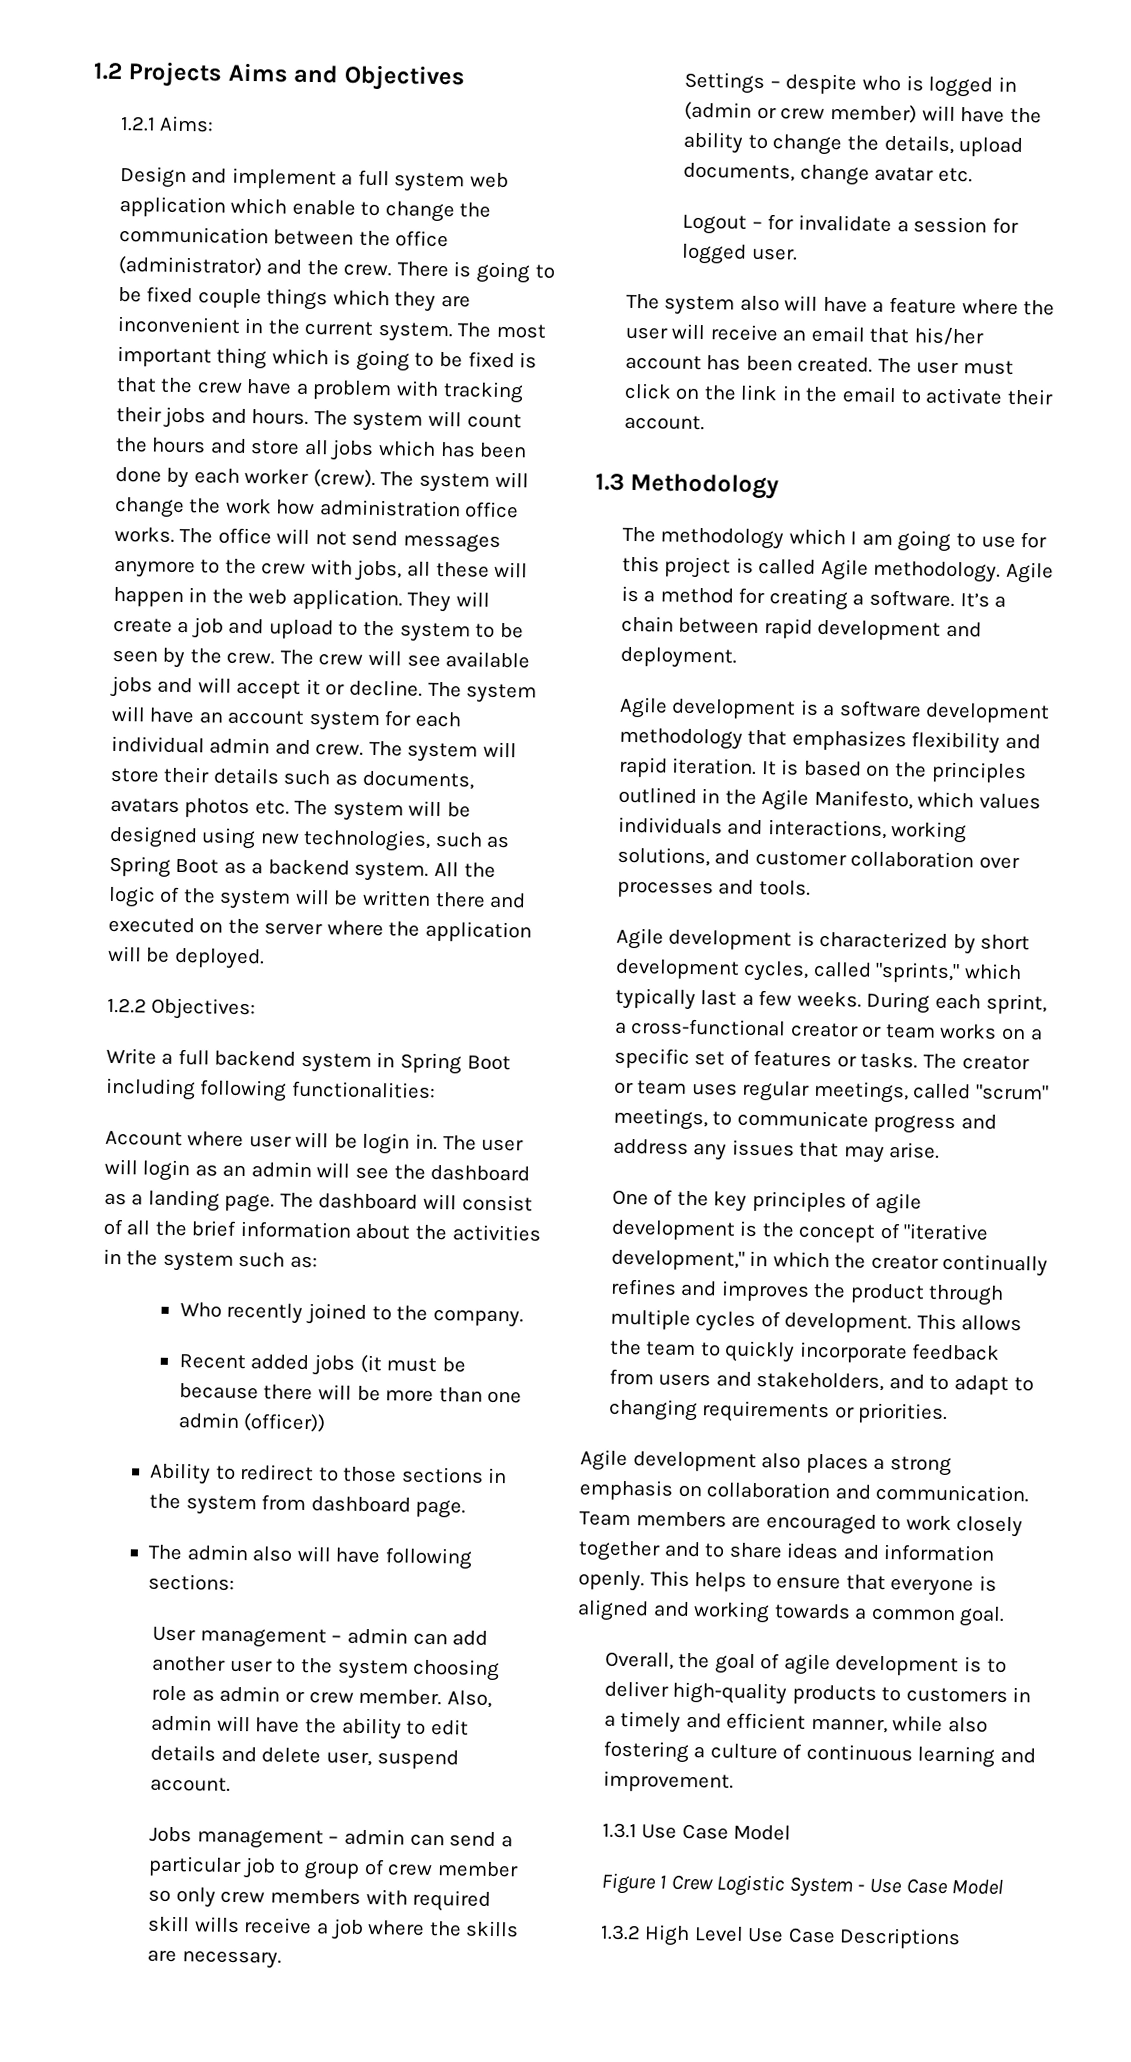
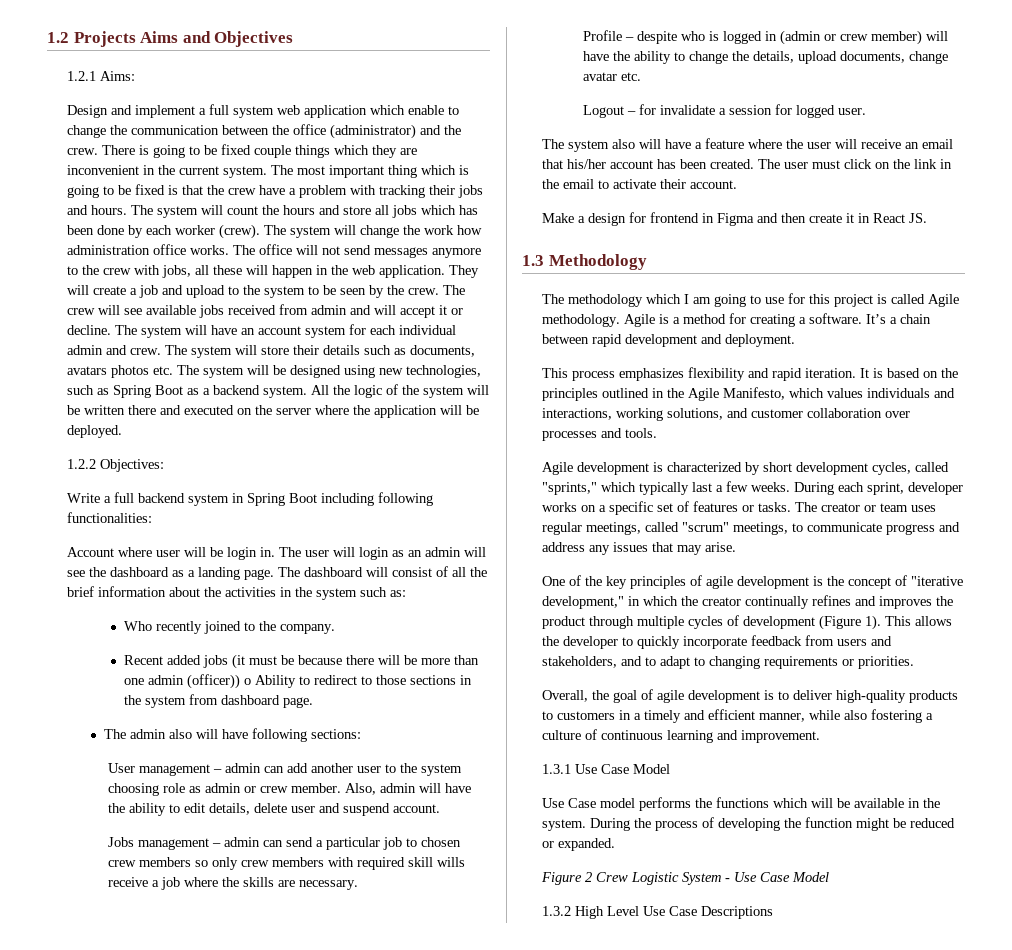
- The crew will see available jobs and will accept it or decline.
+ The crew will see available jobs received from admin and will accept it or decline.
- Recent added jobs (it must be because there will be more than one admin (officer))
- Ability to redirect to those sections in the system from dashboard page.
+ Recent added jobs (it must be because there will be more than one admin (officer)) o Ability to redirect to those sections in the system from dashboard page.
- Also, admin will have the ability to edit details and delete user, suspend account.
+ Also, admin will have the ability to edit details, delete user and suspend account.
- Jobs management – admin can send a particular job to group of crew member so only crew members with required skill wills receive a job where the skills are necessary.
+ Jobs management – admin can send a particular job to chosen crew members so only crew members with required skill wills receive a job where the skills are necessary.
- Settings – despite who is logged in (admin or crew member) will have the ability to change the details, upload documents, change avatar etc.
+ Profile – despite who is logged in (admin or crew member) will have the ability to change the details, upload documents, change avatar etc.
+ Make a design for frontend in Figma and then create it in React JS.
- Agile development is a software development methodology that emphasizes flexibility and rapid iteration.
+ This process emphasizes flexibility and rapid iteration.
- During each sprint, a cross-functional creator or team works on a specific set of features or tasks.
+ During each sprint, developer works on a specific set of features or tasks.
- One of the key principles of agile development is the concept of "iterative development," in which the creator continually refines and improves the product through multiple cycles of development.
+ One of the key principles of agile development is the concept of "iterative development," in which the creator continually refines and improves the product through multiple cycles of development (Figure 1).
- This allows the team to quickly incorporate feedback from users and stakeholders, and to adapt to changing requirements or priorities.
+ This allows the developer to quickly incorporate feedback from users and stakeholders, and to adapt to changing requirements or priorities.
- Agile development also places a strong emphasis on collaboration and communication. Team members are encouraged to work closely together and to share ideas and information openly. This helps to ensure that everyone is aligned and working towards a common goal.
+ Use Case model performs the functions which will be available in the system. During the process of developing the function might be reduced or expanded.
- Figure 1 Crew Logistic System - Use Case Model
+ Figure 2 Crew Logistic System - Use Case Model

